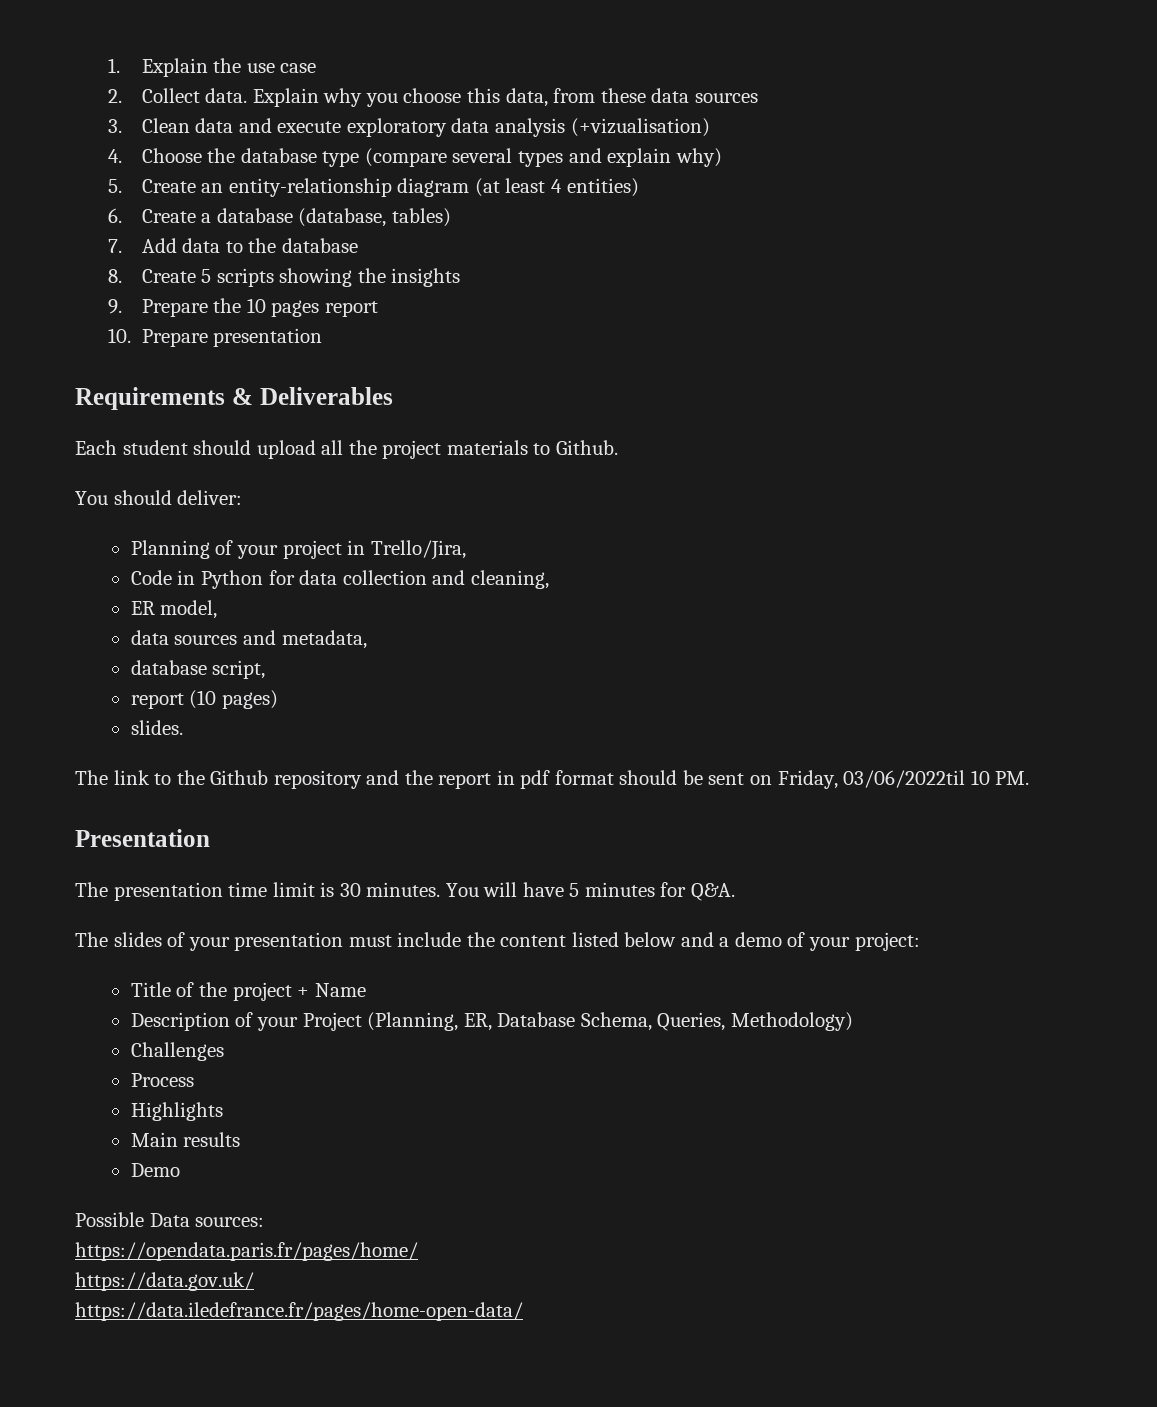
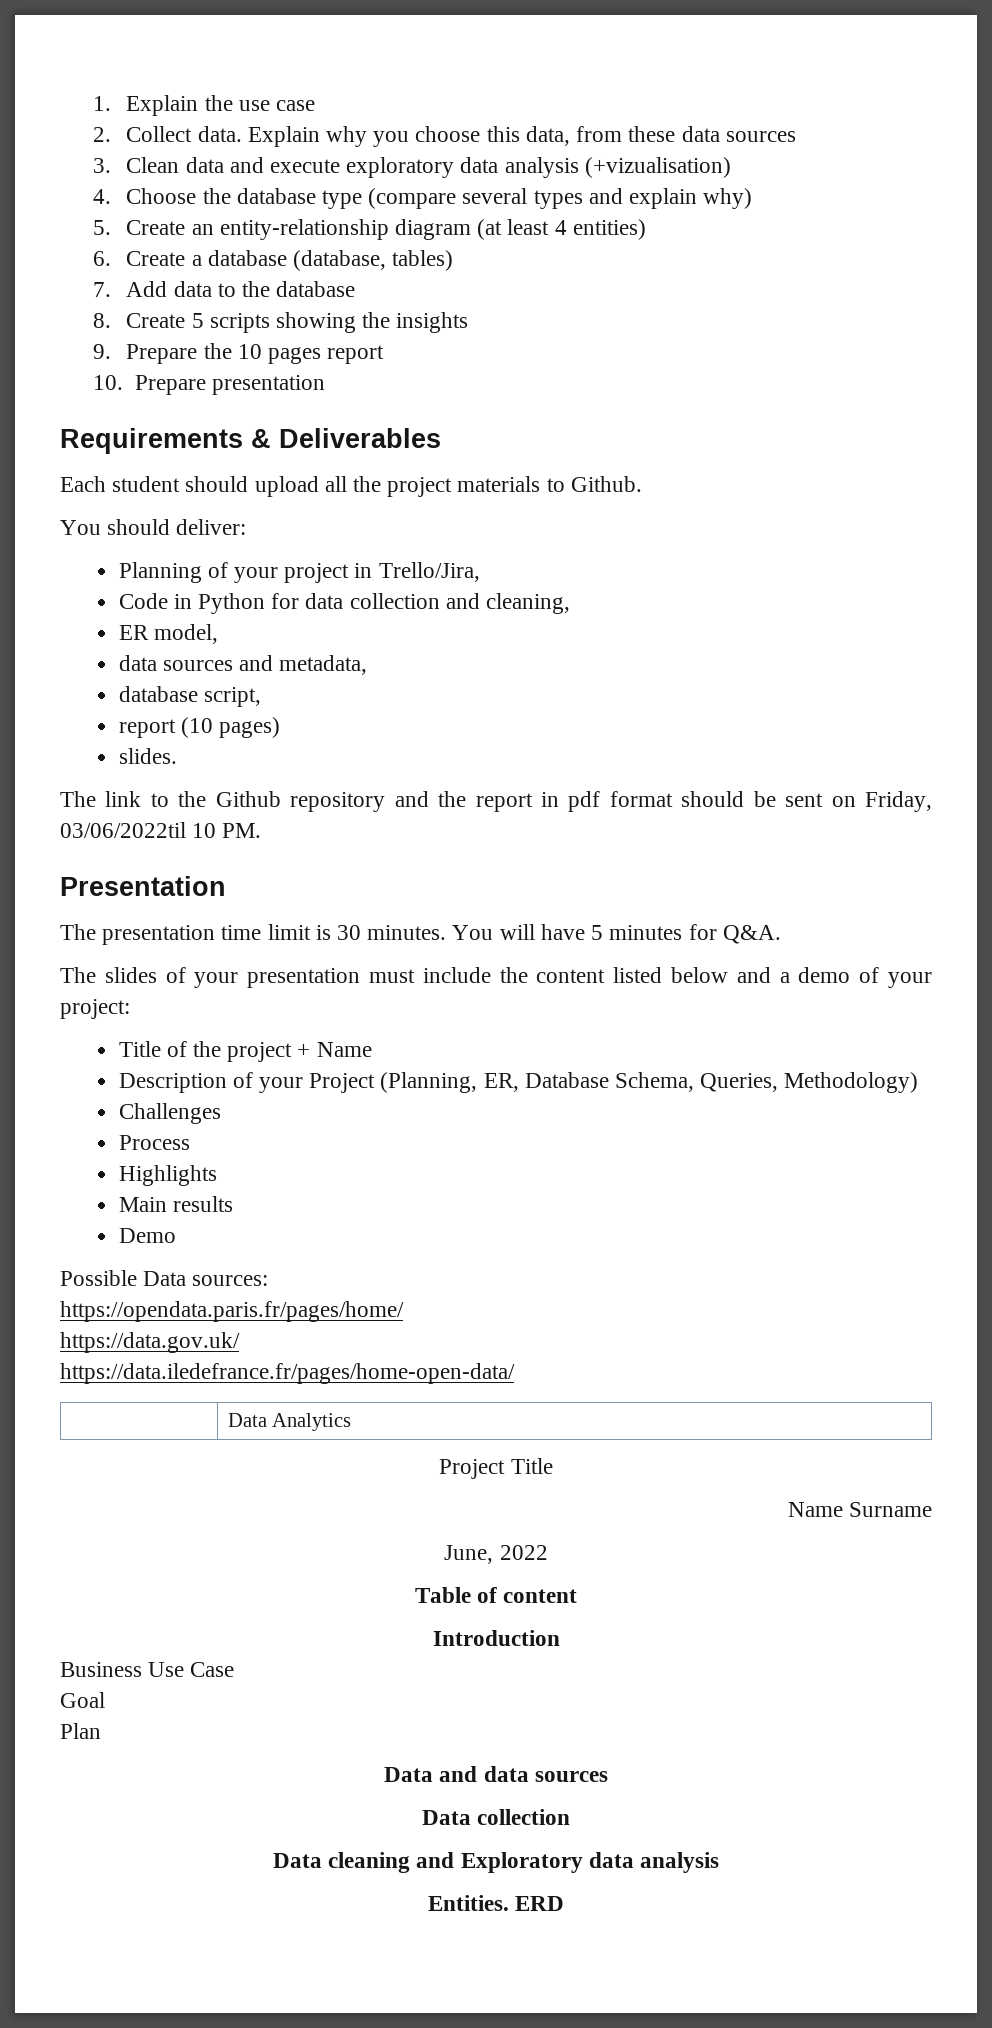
+ | Data Analytics
+ Project Title
+ Name Surname
+ June, 2022
+ Table of content
+ Introduction
+ Business Use Case
+ Goal
+ Plan
+ Data and data sources
+ Data collection
+ Data cleaning and Exploratory data analysis
+ Entities. ERD

